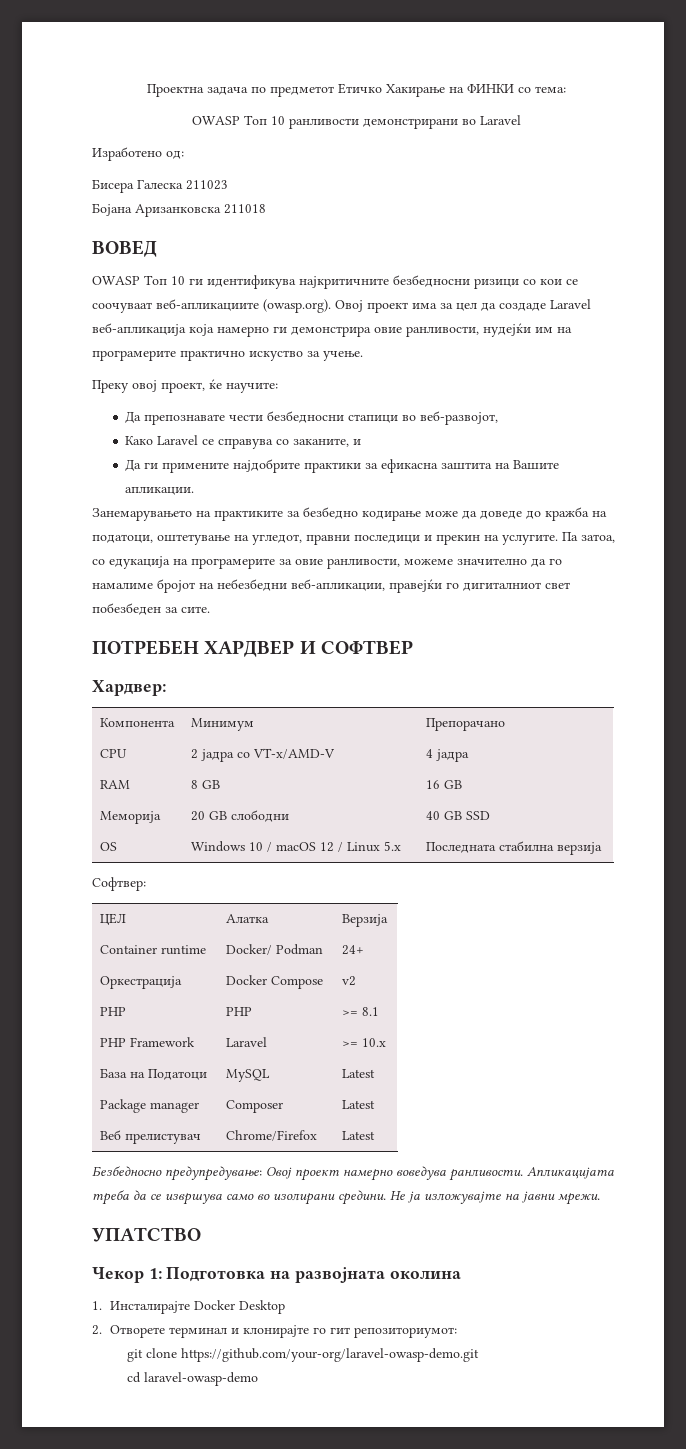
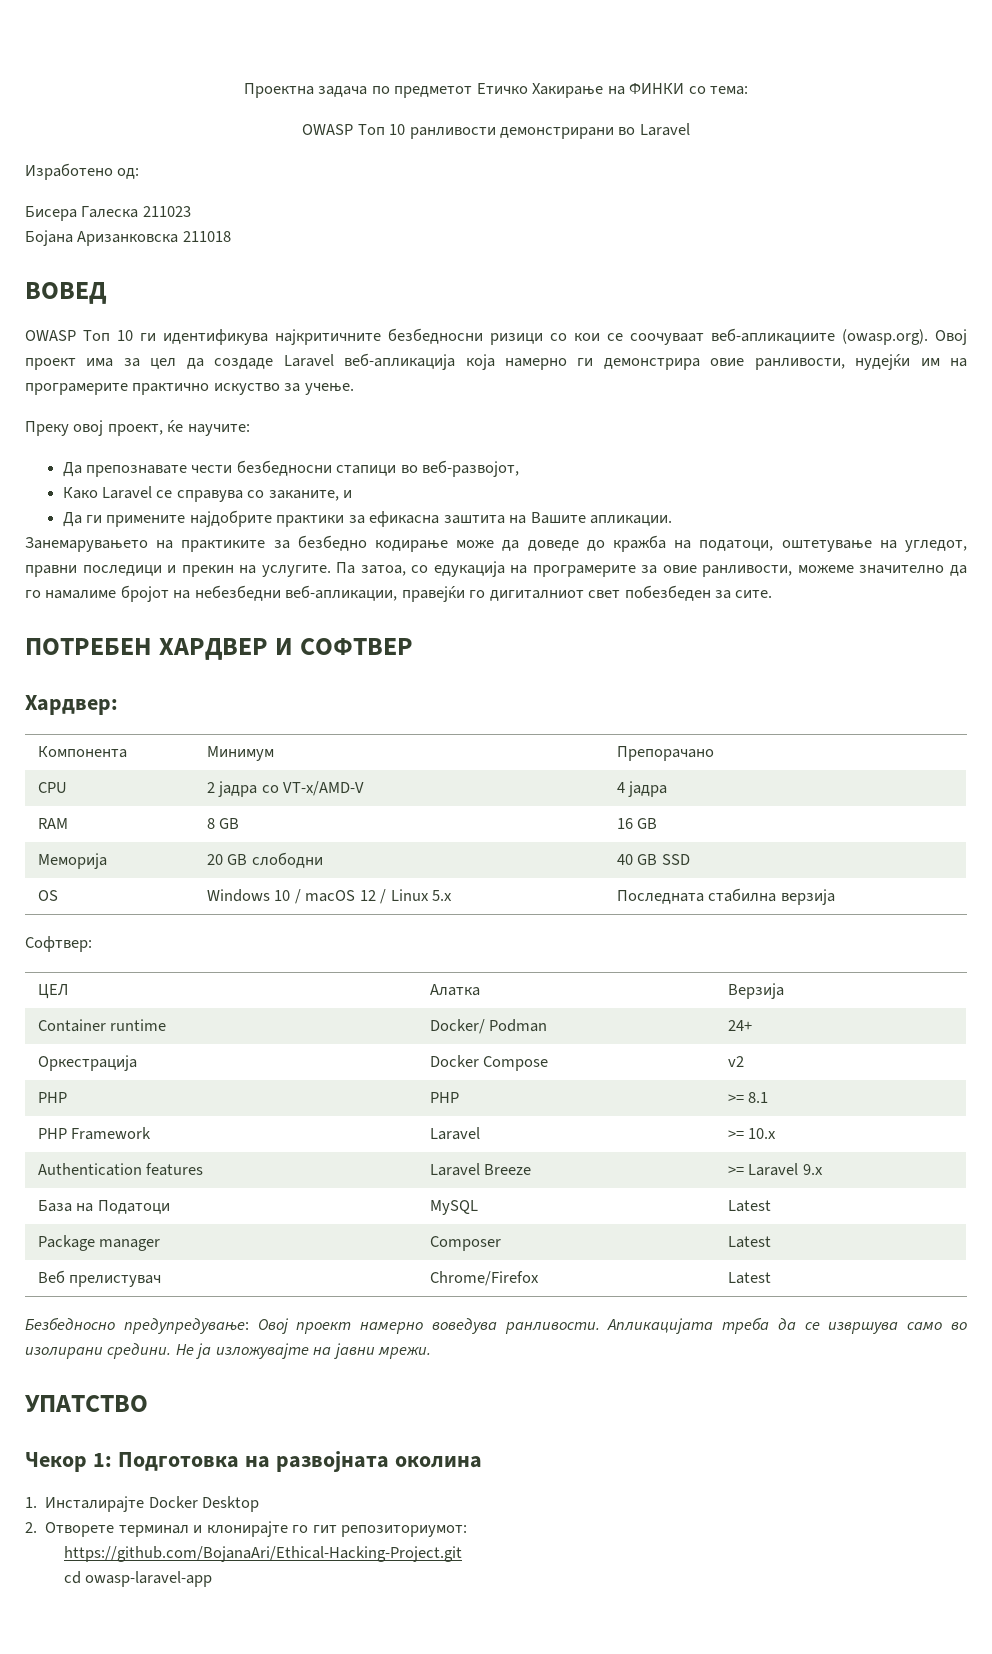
+ Authentication features | Laravel Breeze | >= Laravel 9.x
- git clone https://github.com/your‑org/laravel‑owasp‑demo.git
+ https://github.com/BojanaAri/Ethical-Hacking-Project.git
- cd laravel‑owasp‑demo
+ cd owasp-laravel-app

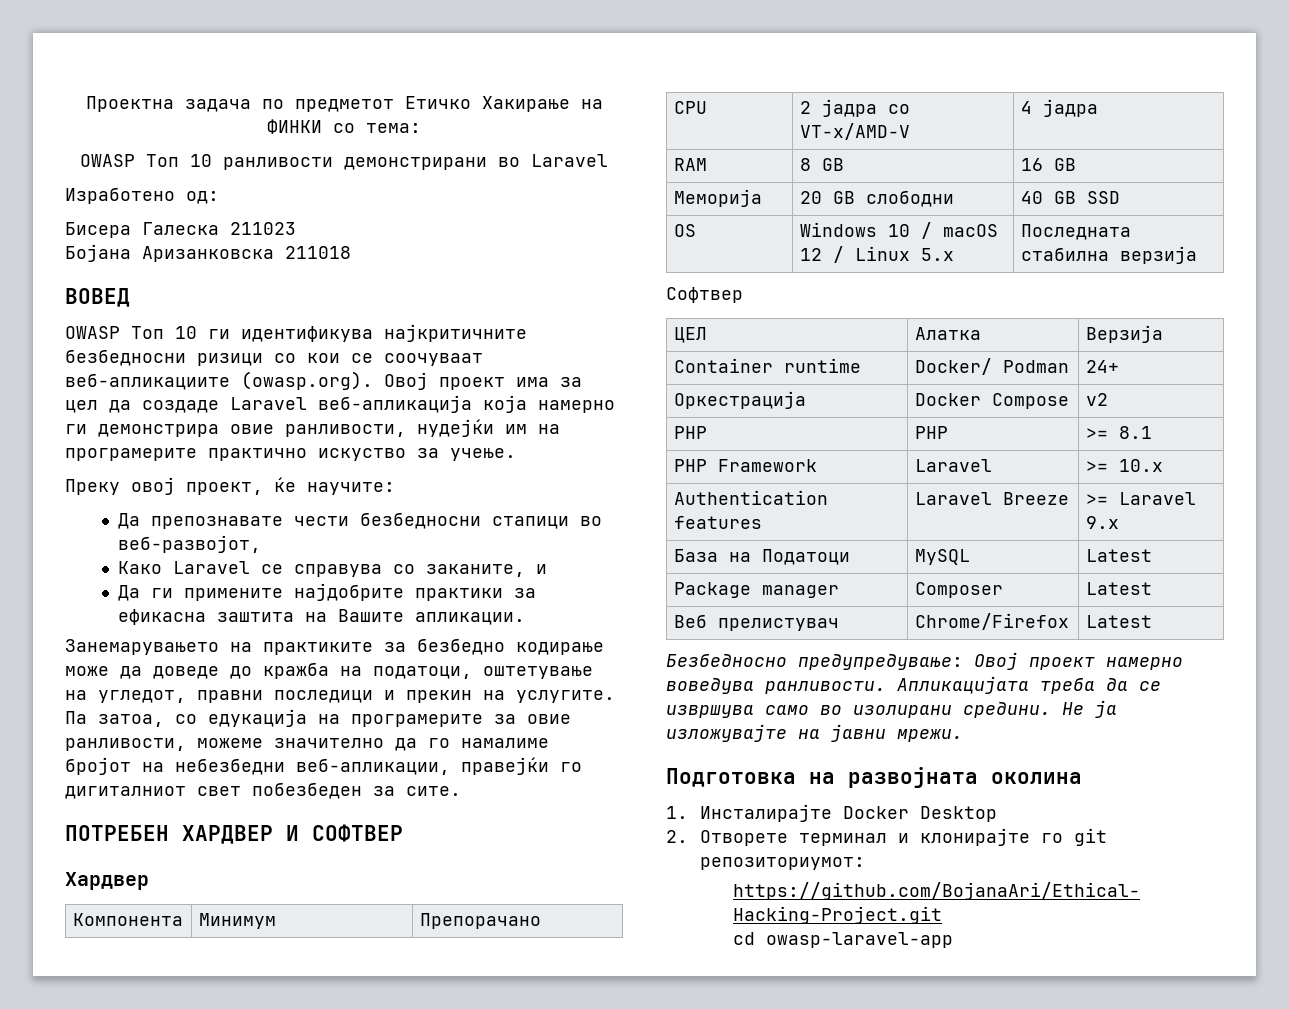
- Хардвер:
+ Хардвер
- Софтвер:
+ Софтвер
- УПАТСТВО
- Чекор 1: Подготовка на развојната околина
+ Подготовка на развојната околина
- 2. Отворете терминал и клонирајте го гит репозиториумот:
+ 2. Отворете терминал и клонирајте го git репозиториумот:

